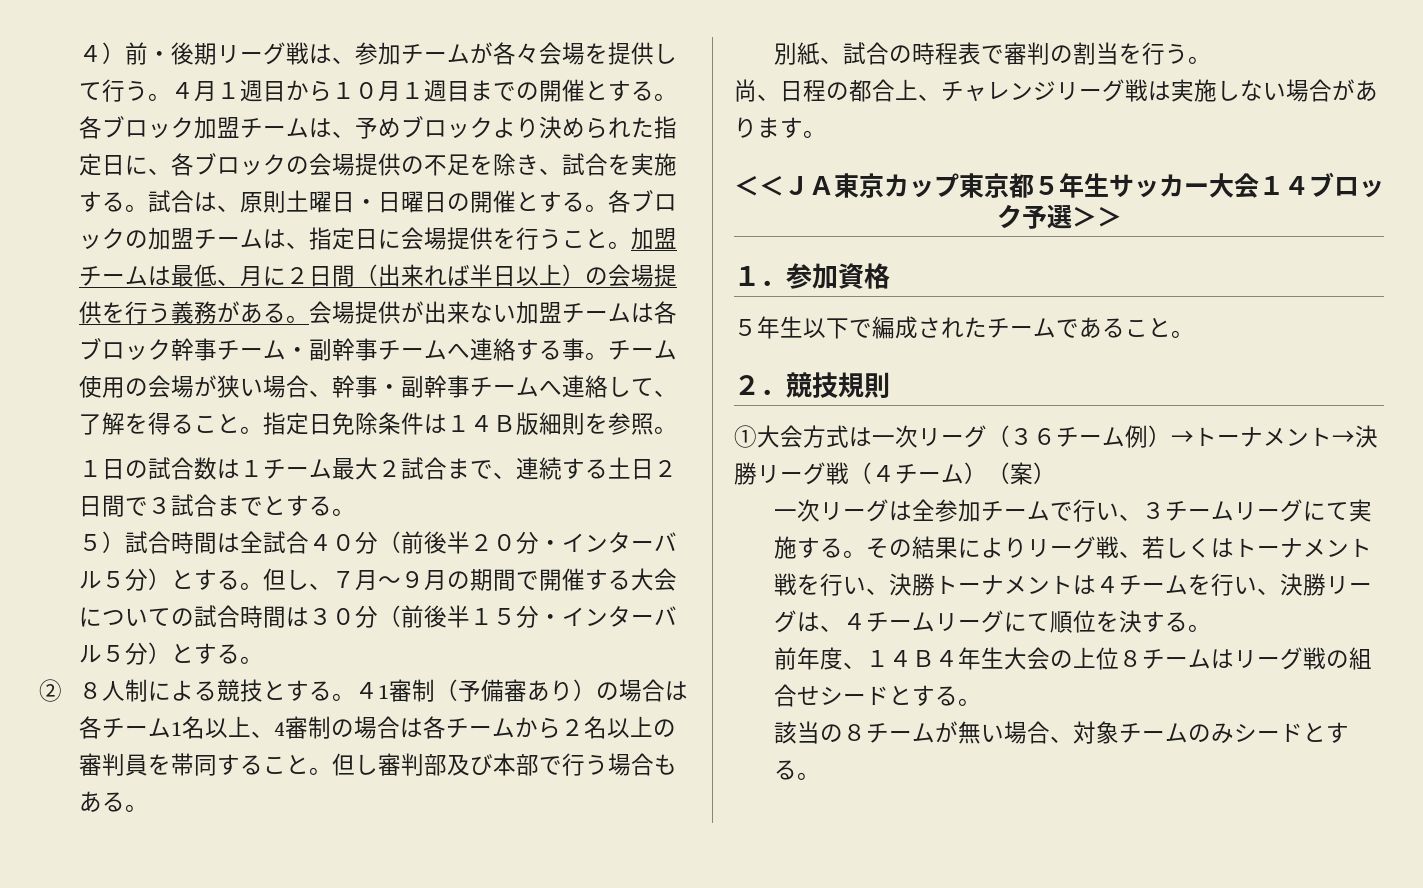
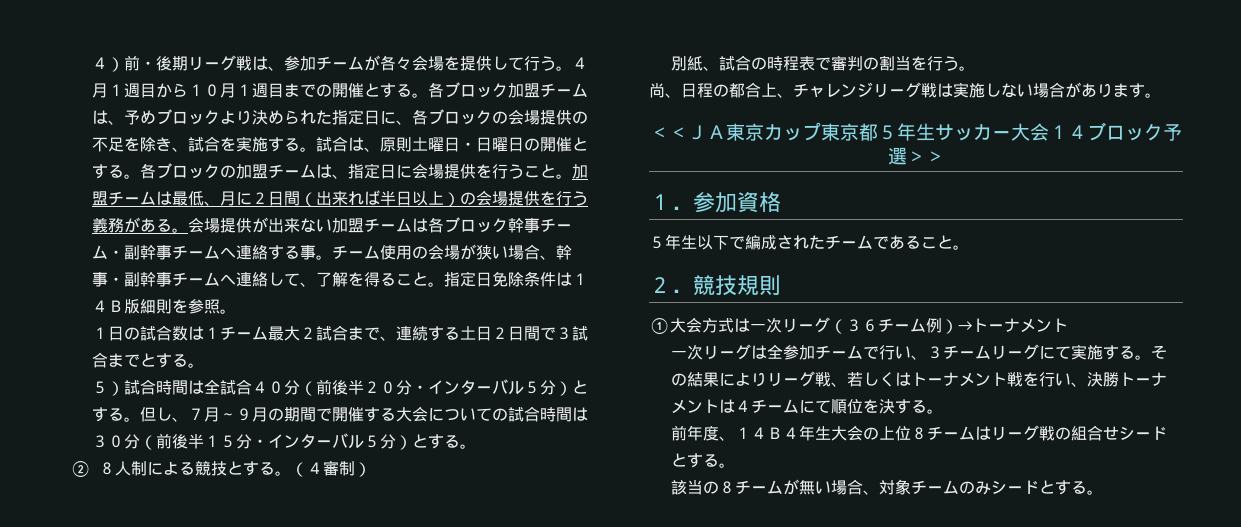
- ４1審制（予備審あり）の場合は各チーム1名以上、4審制の場合は各チームから２名以上の審判員を帯同すること。但し審判部及び本部で行う場合もある。
+ （４審制）
- ①大会方式は一次リーグ（３６チーム例）→トーナメント→決勝リーグ戦（４チーム）（案）
+ ①大会方式は一次リーグ（３６チーム例）→トーナメント
- その結果によりリーグ戦、若しくはトーナメント戦を行い、決勝トーナメントは４チームを行い、決勝リーグは、４チームリーグにて順位を決する。
+ その結果によりリーグ戦、若しくはトーナメント戦を行い、決勝トーナメントは４チームにて順位を決する。

